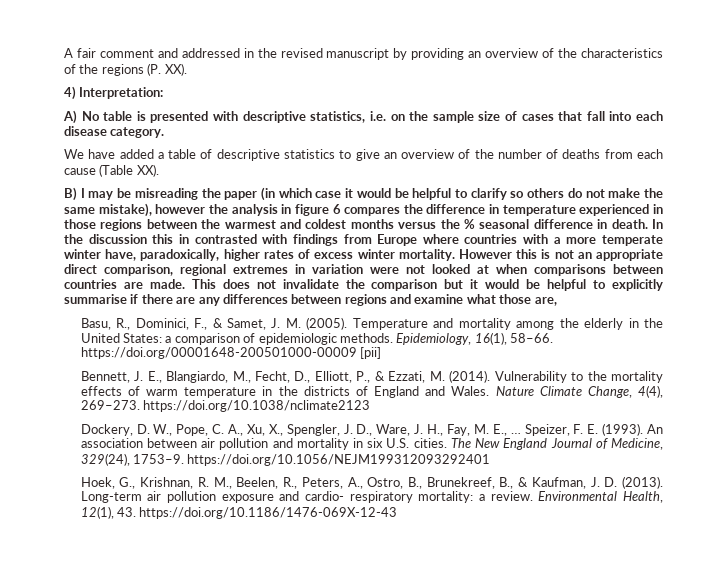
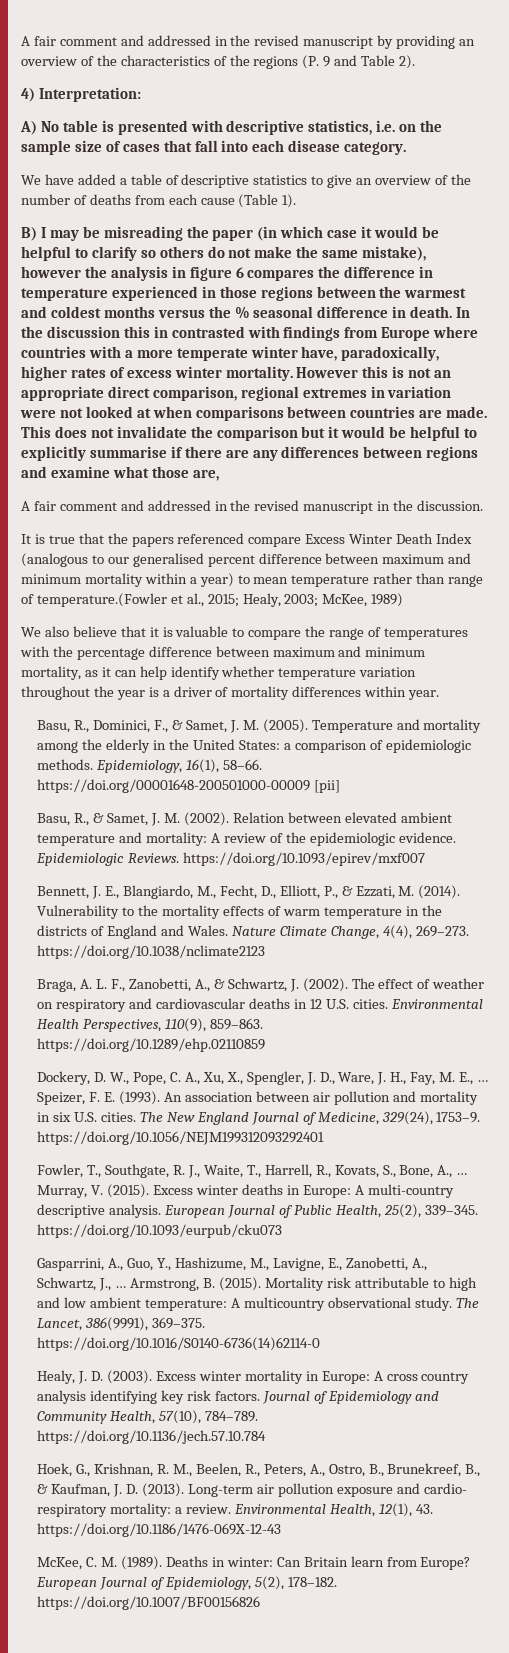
- A fair comment and addressed in the revised manuscript by providing an overview of the characteristics of the regions (P. XX).
+ A fair comment and addressed in the revised manuscript by providing an overview of the characteristics of the regions (P. 9 and Table 2).
- We have added a table of descriptive statistics to give an overview of the number of deaths from each cause (Table XX).
+ We have added a table of descriptive statistics to give an overview of the number of deaths from each cause (Table 1).
+ A fair comment and addressed in the revised manuscript in the discussion.
+ It is true that the papers referenced compare Excess Winter Death Index (analogous to our generalised percent difference between maximum and minimum mortality within a year) to mean temperature rather than range of temperature.(Fowler et al., 2015; Healy, 2003; McKee, 1989)
+ We also believe that it is valuable to compare the range of temperatures with the percentage difference between maximum and minimum mortality, as it can help identify whether temperature variation throughout the year is a driver of mortality differences within year.
+ Basu, R., & Samet, J. M. (2002). Relation between elevated ambient temperature and mortality: A review of the epidemiologic evidence. Epidemiologic Reviews. https://doi.org/10.1093/epirev/mxf007
+ Braga, A. L. F., Zanobetti, A., & Schwartz, J. (2002). The effect of weather on respiratory and cardiovascular deaths in 12 U.S. cities. Environmental Health Perspectives, 110(9), 859–863. https://doi.org/10.1289/ehp.02110859
+ Fowler, T., Southgate, R. J., Waite, T., Harrell, R., Kovats, S., Bone, A., … Murray, V. (2015). Excess winter deaths in Europe: A multi-country descriptive analysis. European Journal of Public Health, 25(2), 339–345. https://doi.org/10.1093/eurpub/cku073
+ Gasparrini, A., Guo, Y., Hashizume, M., Lavigne, E., Zanobetti, A., Schwartz, J., … Armstrong, B. (2015). Mortality risk attributable to high and low ambient temperature: A multicountry observational study. The Lancet, 386(9991), 369–375. https://doi.org/10.1016/S0140-6736(14)62114-0
+ Healy, J. D. (2003). Excess winter mortality in Europe: A cross country analysis identifying key risk factors. Journal of Epidemiology and Community Health, 57(10), 784–789. https://doi.org/10.1136/jech.57.10.784
+ McKee, C. M. (1989). Deaths in winter: Can Britain learn from Europe? European Journal of Epidemiology, 5(2), 178–182. https://doi.org/10.1007/BF00156826

